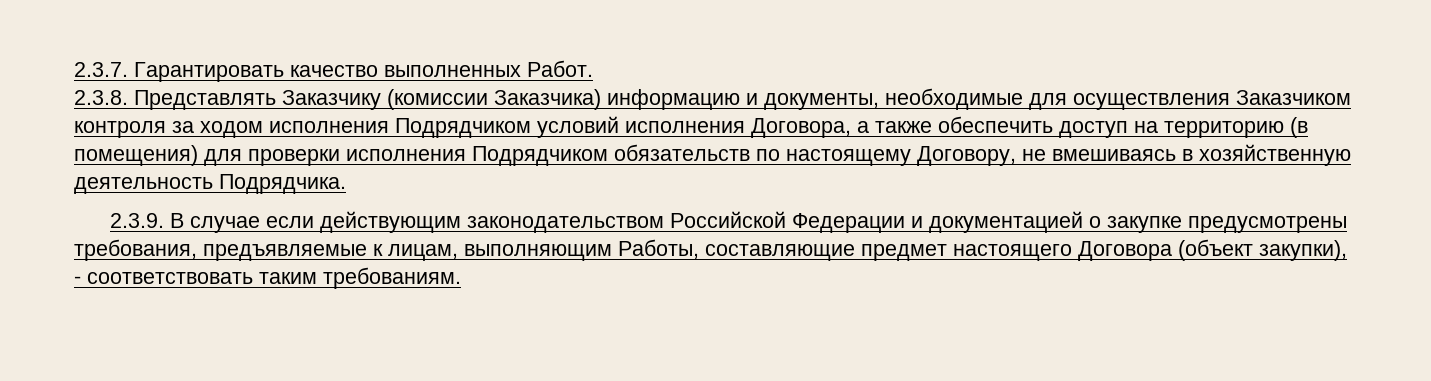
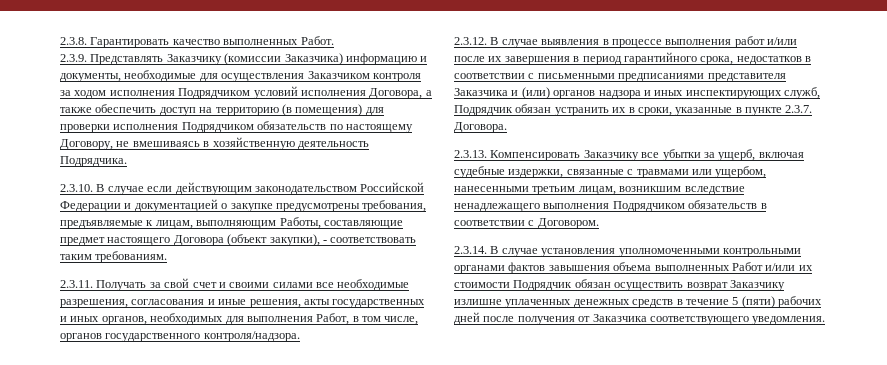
- 2.3.7. Гарантировать качество выполненных Работ.
+ 2.3.8. Гарантировать качество выполненных Работ.
- 2.3.8. Представлять Заказчику (комиссии Заказчика) информацию и документы, необходимые для осуществления Заказчиком контроля за ходом исполнения Подрядчиком условий исполнения Договора, а также обеспечить доступ на территорию (в помещения) для проверки исполнения Подрядчиком обязательств по настоящему Договору, не вмешиваясь в хозяйственную деятельность Подрядчика.
+ 2.3.9. Представлять Заказчику (комиссии Заказчика) информацию и документы, необходимые для осуществления Заказчиком контроля за ходом исполнения Подрядчиком условий исполнения Договора, а также обеспечить доступ на территорию (в помещения) для проверки исполнения Подрядчиком обязательств по настоящему Договору, не вмешиваясь в хозяйственную деятельность Подрядчика.
- 2.3.9. В случае если действующим законодательством Российской Федерации и документацией о закупке предусмотрены требования, предъявляемые к лицам, выполняющим Работы, составляющие предмет настоящего Договора (объект закупки), - соответствовать таким требованиям.
+ 2.3.10. В случае если действующим законодательством Российской Федерации и документацией о закупке предусмотрены требования, предъявляемые к лицам, выполняющим Работы, составляющие предмет настоящего Договора (объект закупки), - соответствовать таким требованиям.
+ 2.3.11. Получать за свой счет и своими силами все необходимые разрешения, согласования и иные решения, акты государственных и иных органов, необходимых для выполнения Работ, в том числе, органов государственного контроля/надзора.
+ 2.3.12. В случае выявления в процессе выполнения работ и/или после их завершения в период гарантийного срока, недостатков в соответствии с письменными предписаниями представителя Заказчика и (или) органов надзора и иных инспектирующих служб, Подрядчик обязан устранить их в сроки, указанные в пункте 2.3.7. Договора.
+ 2.3.13. Компенсировать Заказчику все убытки за ущерб, включая судебные издержки, связанные с травмами или ущербом, нанесенными третьим лицам, возникшим вследствие ненадлежащего выполнения Подрядчиком обязательств в соответствии с Договором.
+ 2.3.14. В случае установления уполномоченными контрольными органами фактов завышения объема выполненных Работ и/или их стоимости Подрядчик обязан осуществить возврат Заказчику излишне уплаченных денежных средств в течение 5 (пяти) рабочих дней после получения от Заказчика соответствующего уведомления.

